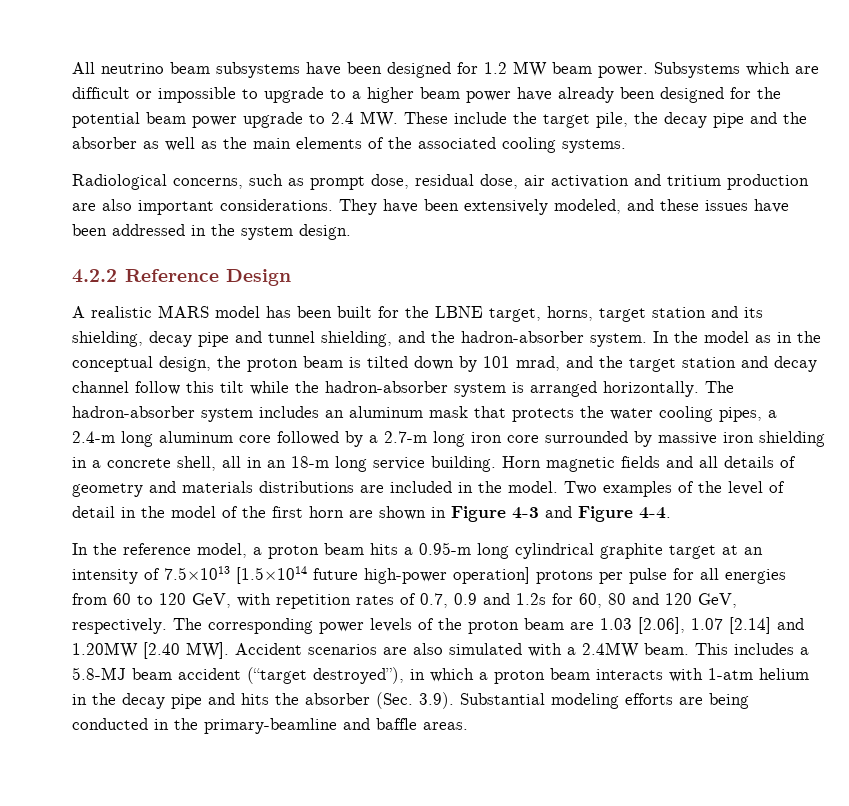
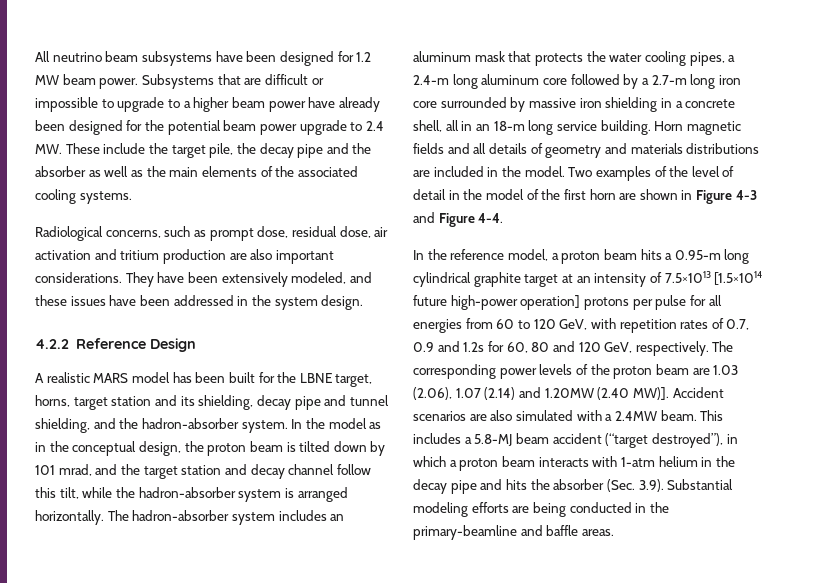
- Subsystems which are difficult or impossible to upgrade to a higher beam power have already been designed for the potential beam power upgrade to 2.4 MW. These include the target pile, the decay pipe and the absorber as well as the main elements of the associated cooling systems.
+ Subsystems that are difficult or impossible to upgrade to a higher beam power have already been designed for the potential beam power upgrade to 2.4 MW. These include the target pile, the decay pipe and the absorber as well as the main elements of the associated cooling systems.
- In the model as in the conceptual design, the proton beam is tilted down by 101 mrad, and the target station and decay channel follow this tilt while the hadron-absorber system is arranged horizontally.
+ In the model as in the conceptual design, the proton beam is tilted down by 101 mrad, and the target station and decay channel follow this tilt, while the hadron-absorber system is arranged horizontally.
- The corresponding power levels of the proton beam are 1.03 [2.06], 1.07 [2.14] and 1.20MW [2.40 MW]. Accident scenarios are also simulated with a 2.4MW beam.
+ The corresponding power levels of the proton beam are 1.03 (2.06), 1.07 (2.14) and 1.20MW (2.40 MW)]. Accident scenarios are also simulated with a 2.4MW beam.

